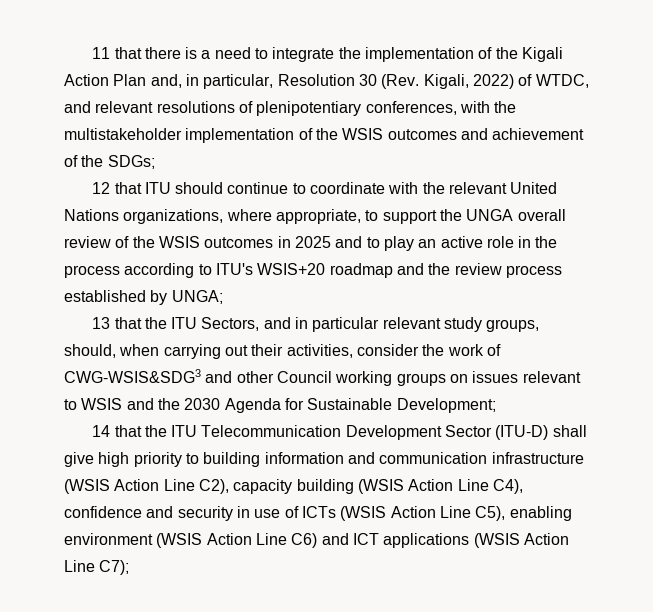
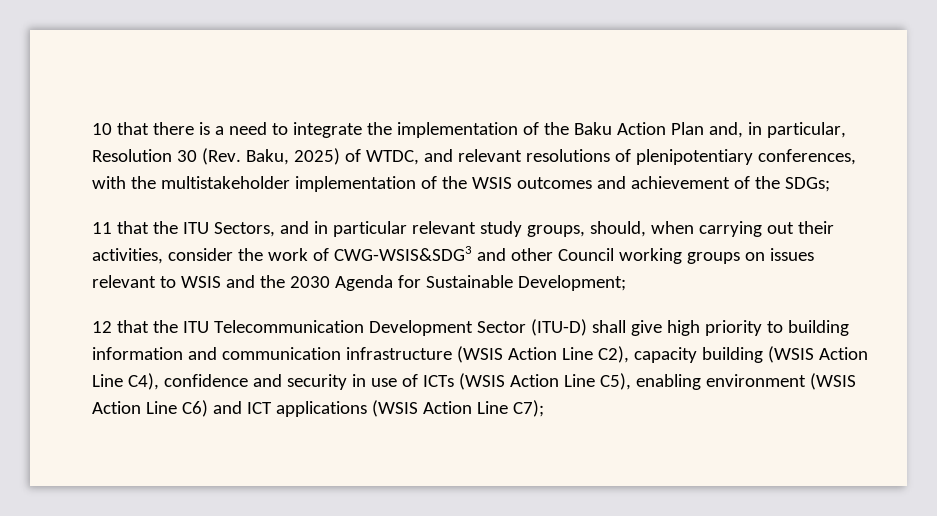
- 11 that there is a need to integrate the implementation of the Kigali Action Plan and, in particular, Resolution 30 (Rev. Kigali, 2022) of WTDC, and relevant resolutions of plenipotentiary conferences, with the multistakeholder implementation of the WSIS outcomes and achievement of the SDGs;
+ 10 that there is a need to integrate the implementation of the Baku Action Plan and, in particular, Resolution 30 (Rev. Baku, 2025) of WTDC, and relevant resolutions of plenipotentiary conferences, with the multistakeholder implementation of the WSIS outcomes and achievement of the SDGs;
- 12 that ITU should continue to coordinate with the relevant United Nations organizations, where appropriate, to support the UNGA overall review of the WSIS outcomes in 2025 and to play an active role in the process according to ITU's WSIS+20 roadmap and the review process established by UNGA;
- 13 that the ITU Sectors, and in particular relevant study groups, should, when carrying out their activities, consider the work of CWG-WSIS&SDG3 and other Council working groups on issues relevant to WSIS and the 2030 Agenda for Sustainable Development;
+ 11 that the ITU Sectors, and in particular relevant study groups, should, when carrying out their activities, consider the work of CWG-WSIS&SDG3 and other Council working groups on issues relevant to WSIS and the 2030 Agenda for Sustainable Development;
- 14 that the ITU Telecommunication Development Sector (ITU-D) shall give high priority to building information and communication infrastructure (WSIS Action Line C2), capacity building (WSIS Action Line C4), confidence and security in use of ICTs (WSIS Action Line C5), enabling environment (WSIS Action Line C6) and ICT applications (WSIS Action Line C7);
+ 12 that the ITU Telecommunication Development Sector (ITU-D) shall give high priority to building information and communication infrastructure (WSIS Action Line C2), capacity building (WSIS Action Line C4), confidence and security in use of ICTs (WSIS Action Line C5), enabling environment (WSIS Action Line C6) and ICT applications (WSIS Action Line C7);

